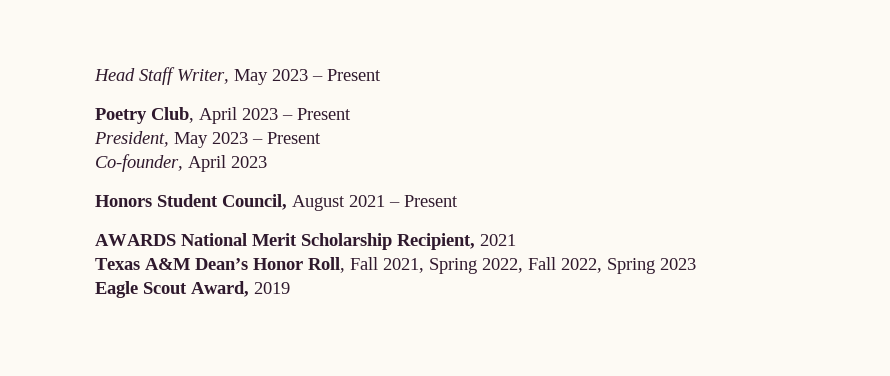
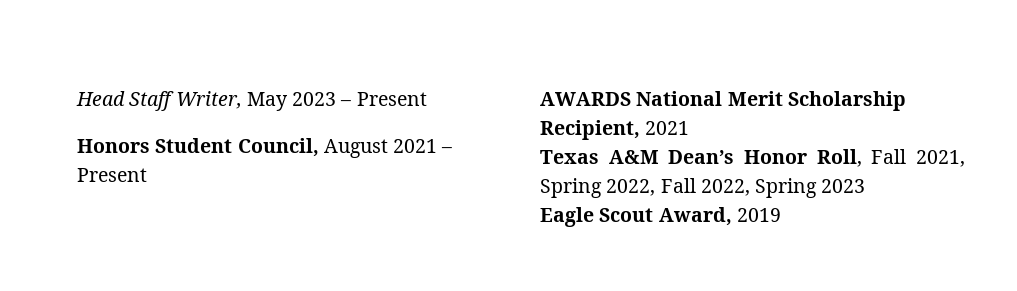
- Poetry Club, April 2023 – Present
- President, May 2023 – Present
- Co-founder, April 2023

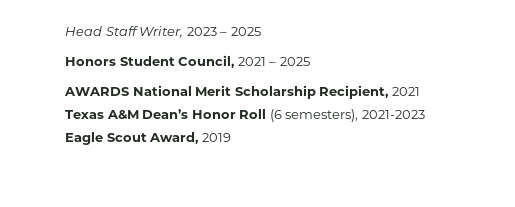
- Head Staff Writer, May 2023 – Present
+ Head Staff Writer, 2023 – 2025
- Honors Student Council, August 2021 – Present
+ Honors Student Council, 2021 – 2025
- Texas A&M Dean’s Honor Roll, Fall 2021, Spring 2022, Fall 2022, Spring 2023
+ Texas A&M Dean’s Honor Roll (6 semesters), 2021-2023

